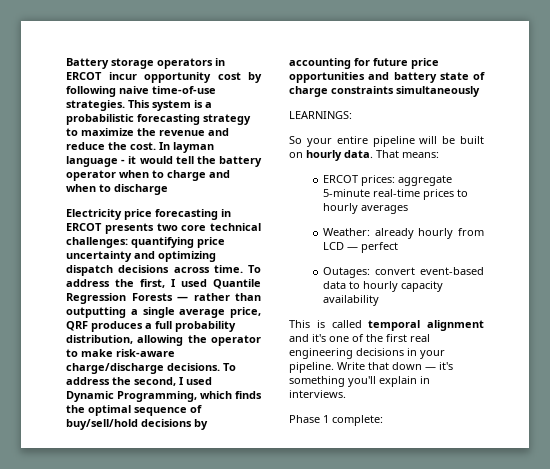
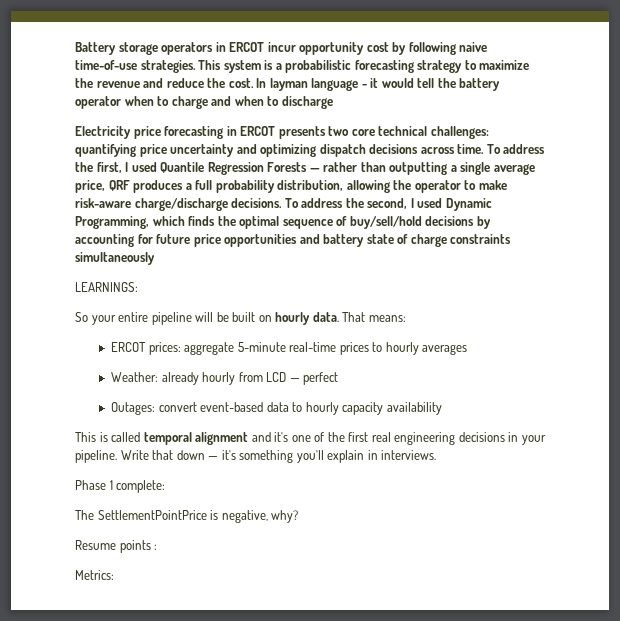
+ The SettlementPointPrice is negative, why?
+ Resume points :
+ Metrics:

